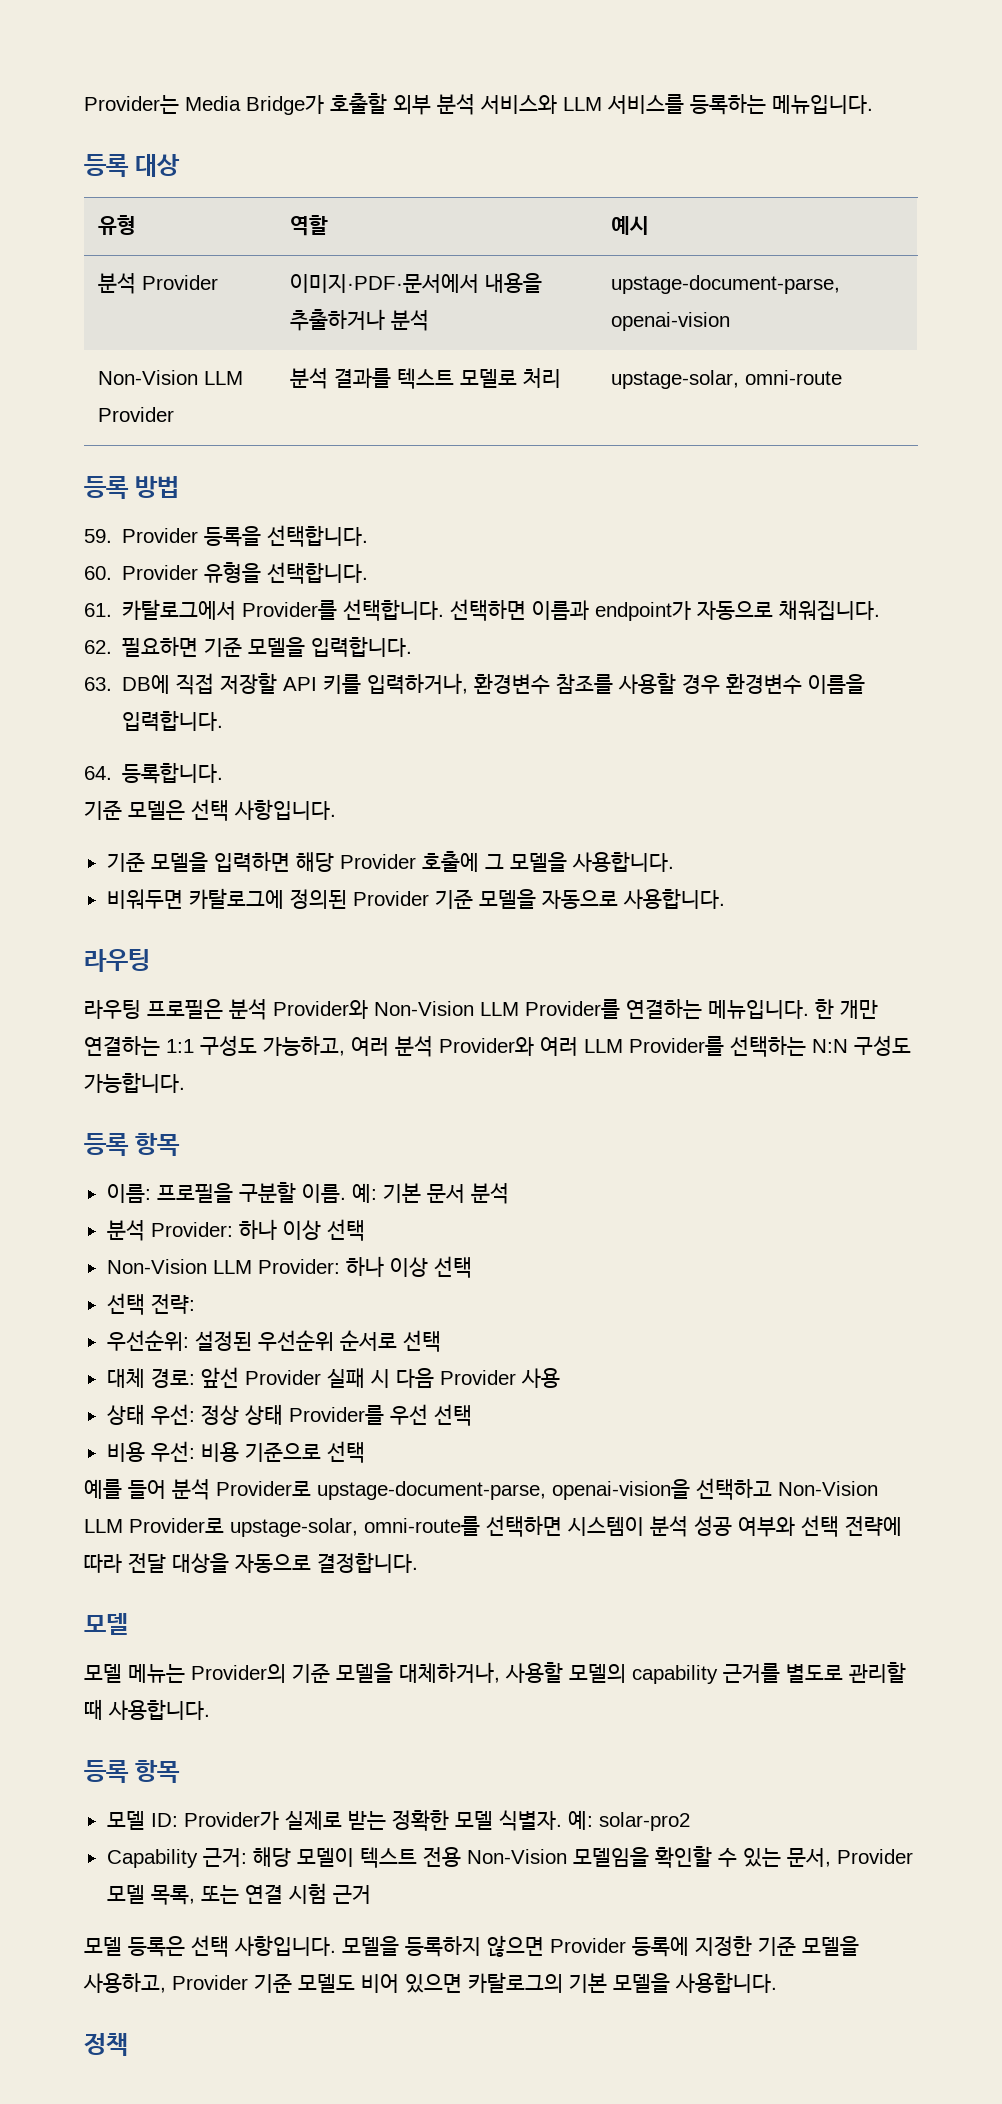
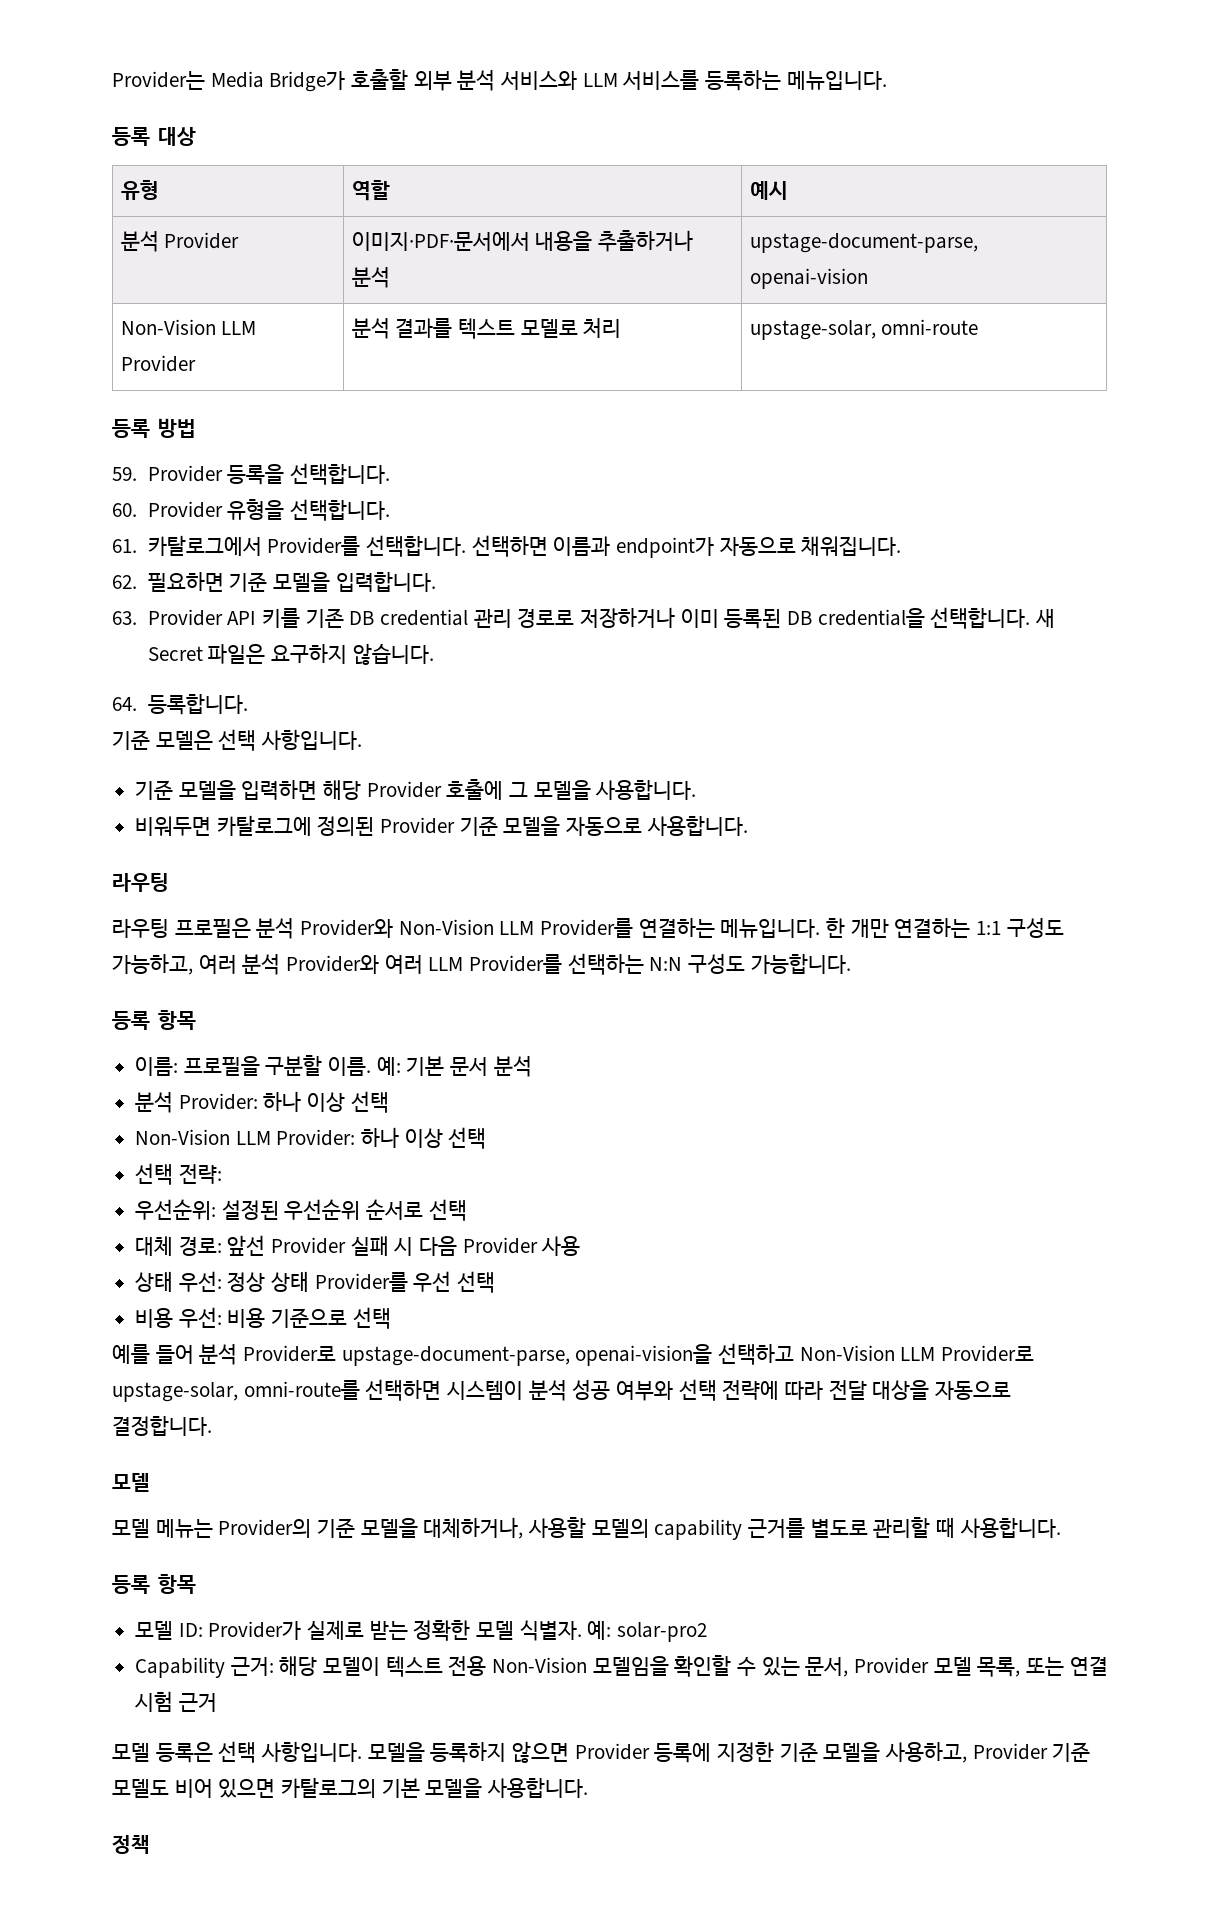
- 63. DB에 직접 저장할 API 키를 입력하거나, 환경변수 참조를 사용할 경우 환경변수 이름을 입력합니다.
+ 63. Provider API 키를 기존 DB credential 관리 경로로 저장하거나 이미 등록된 DB credential을 선택합니다. 새 Secret 파일은 요구하지 않습니다.

